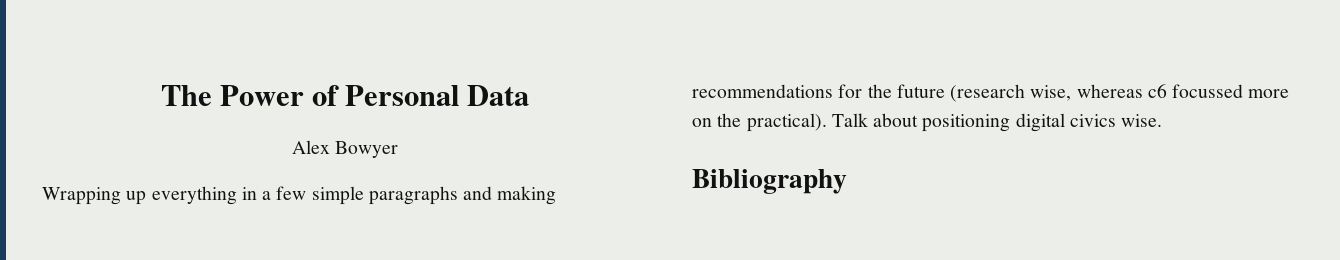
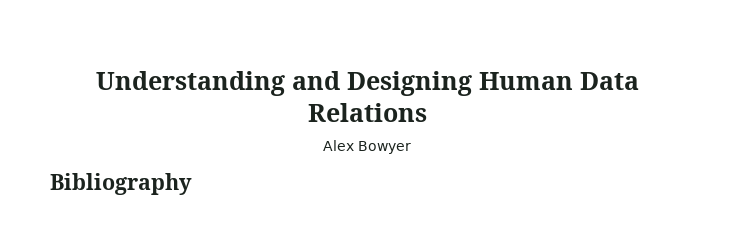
- The Power of Personal Data
+ Understanding and Designing Human Data Relations
- Wrapping up everything in a few simple paragraphs and making recommendations for the future (research wise, whereas c6 focussed more on the practical). Talk about positioning digital civics wise.

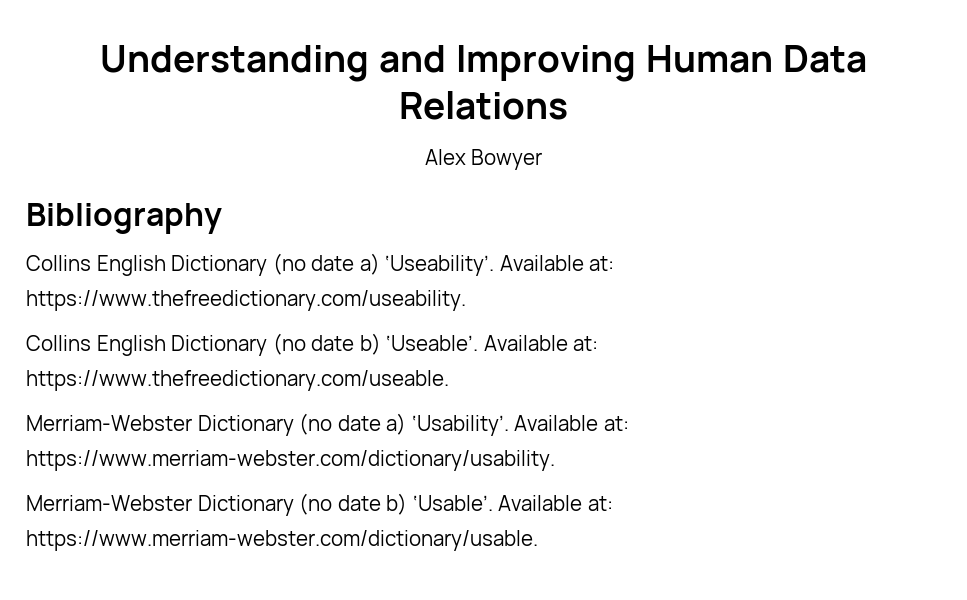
- Understanding and Designing Human Data Relations
+ Understanding and Improving Human Data Relations
+ Collins English Dictionary (no date a) ‘Useability’. Available at: https://www.thefreedictionary.com/useability.
+ Collins English Dictionary (no date b) ‘Useable’. Available at: https://www.thefreedictionary.com/useable.
+ Merriam-Webster Dictionary (no date a) ‘Usability’. Available at: https://www.merriam-webster.com/dictionary/usability.
+ Merriam-Webster Dictionary (no date b) ‘Usable’. Available at: https://www.merriam-webster.com/dictionary/usable.

